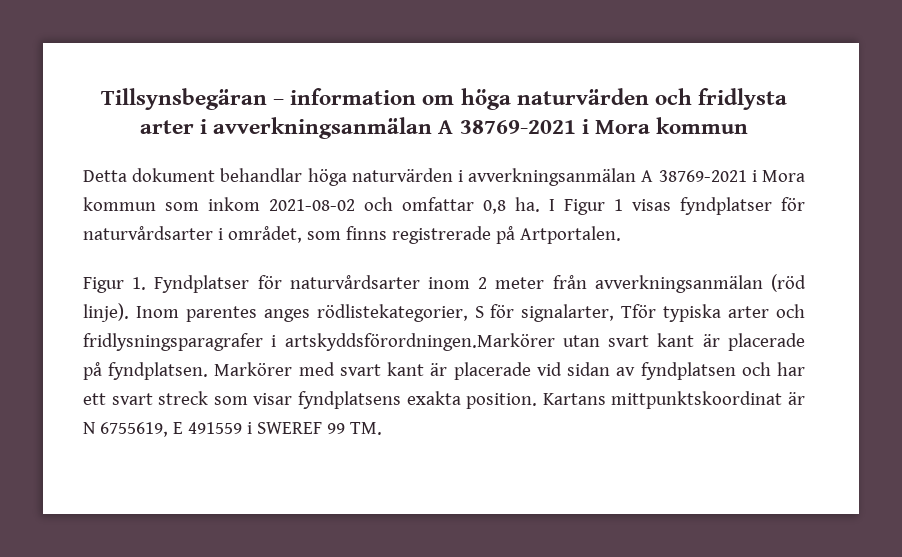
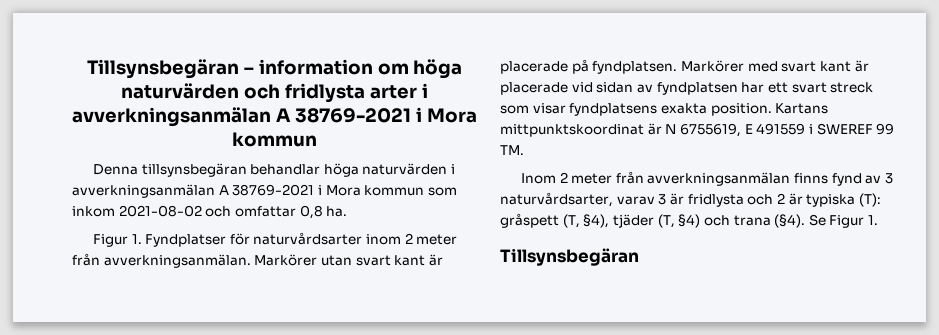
- Detta dokument behandlar höga naturvärden i avverkningsanmälan A 38769-2021 i Mora kommun som inkom 2021-08-02 och omfattar 0,8 ha. I Figur 1 visas fyndplatser för naturvårdsarter i området, som finns registrerade på Artportalen.
+ Denna tillsynsbegäran behandlar höga naturvärden i avverkningsanmälan A 38769-2021 i Mora kommun som inkom 2021-08-02 och omfattar 0,8 ha.
- Figur 1. Fyndplatser för naturvårdsarter inom 2 meter från avverkningsanmälan (röd linje). Inom parentes anges rödlistekategorier, S för signalarter, Tför typiska arter och fridlysningsparagrafer i artskyddsförordningen.Markörer utan svart kant är placerade på fyndplatsen.
+ Figur 1. Fyndplatser för naturvårdsarter inom 2 meter från avverkningsanmälan. Markörer utan svart kant är placerade på fyndplatsen.
- Markörer med svart kant är placerade vid sidan av fyndplatsen och har ett svart streck som visar fyndplatsens exakta position.
+ Markörer med svart kant är placerade vid sidan av fyndplatsen har ett svart streck som visar fyndplatsens exakta position.
+ Inom 2 meter från avverkningsanmälan finns fynd av 3 naturvårdsarter, varav 3 är fridlysta och 2 är typiska (T): gråspett (T, §4), tjäder (T, §4) och trana (§4). Se Figur 1.
+ Tillsynsbegäran

